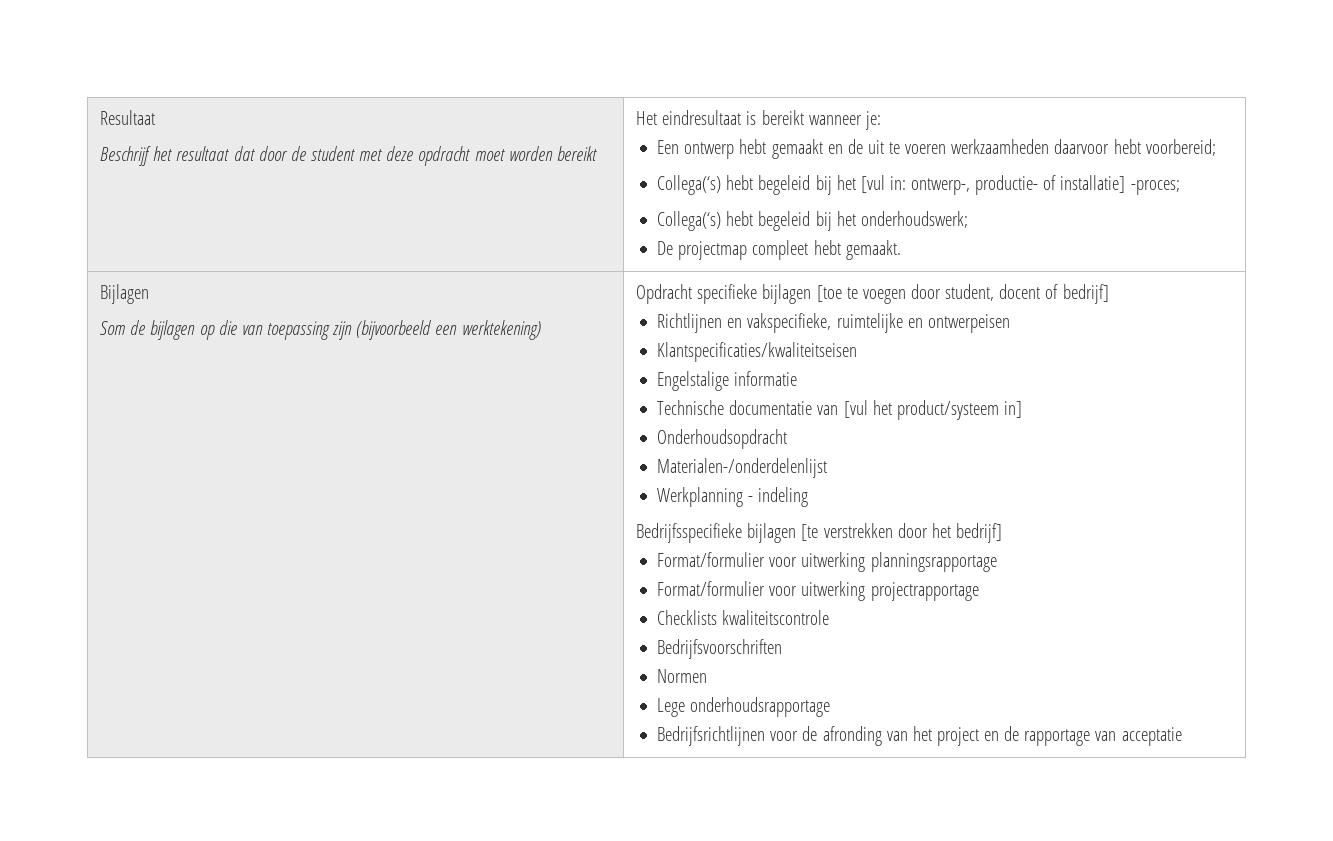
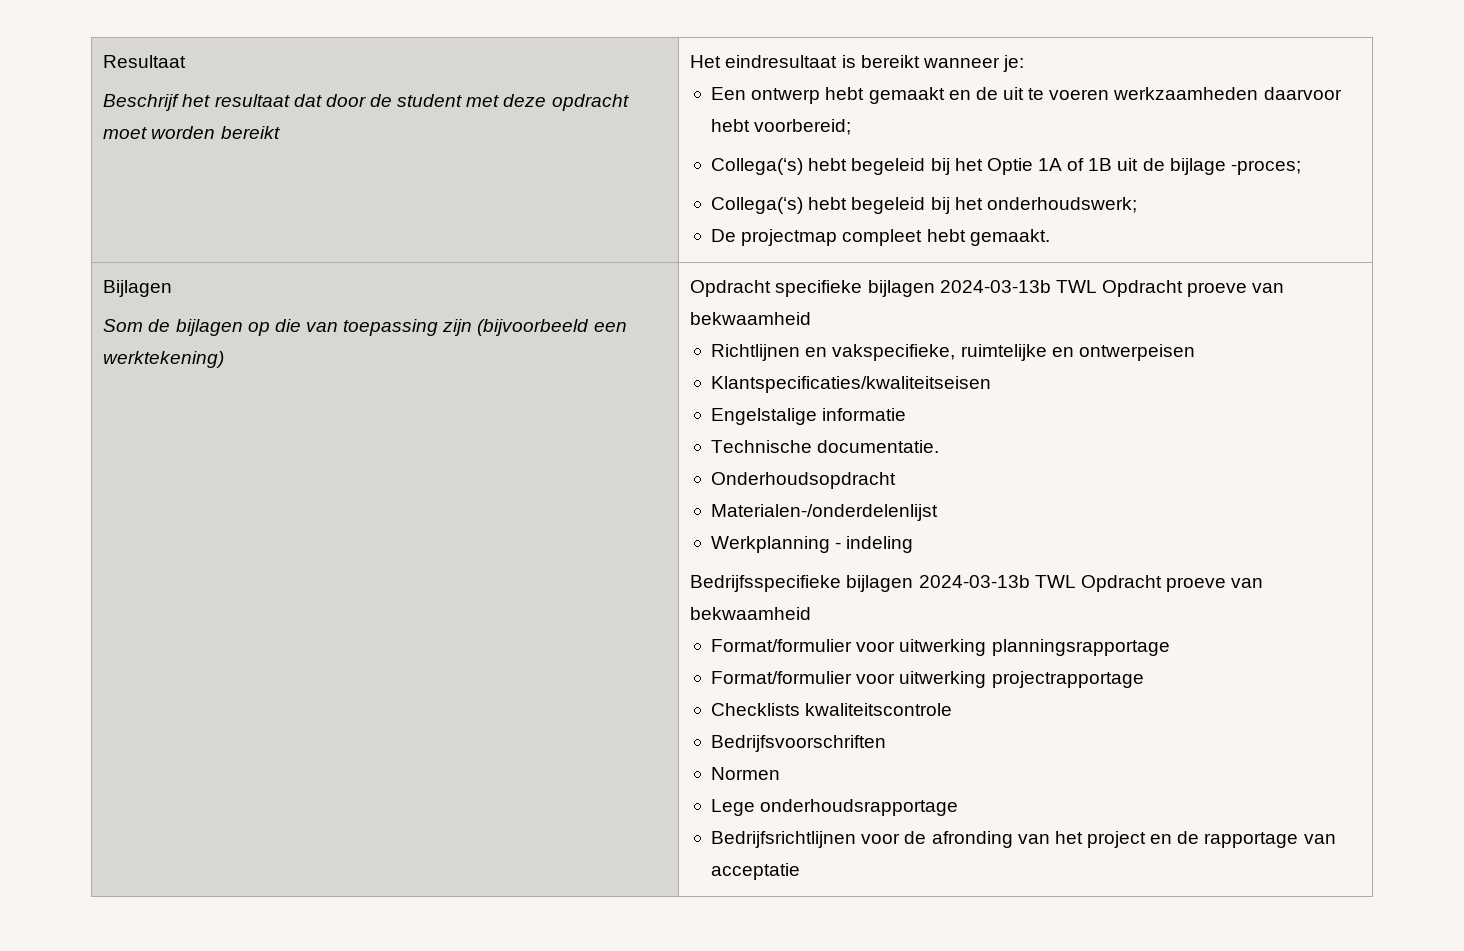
- Collega(‘s) hebt begeleid bij het [vul in: ontwerp-, productie- of installatie] -proces;
+ Collega(‘s) hebt begeleid bij het Optie 1A of 1B uit de bijlage -proces;
- Opdracht specifieke bijlagen [toe te voegen door student, docent of bedrijf]
+ Opdracht specifieke bijlagen 2024-03-13b TWL Opdracht proeve van bekwaamheid
- Technische documentatie van [vul het product/systeem in]
+ Technische documentatie.
- Bedrijfsspecifieke bijlagen [te verstrekken door het bedrijf]
+ Bedrijfsspecifieke bijlagen 2024-03-13b TWL Opdracht proeve van bekwaamheid

